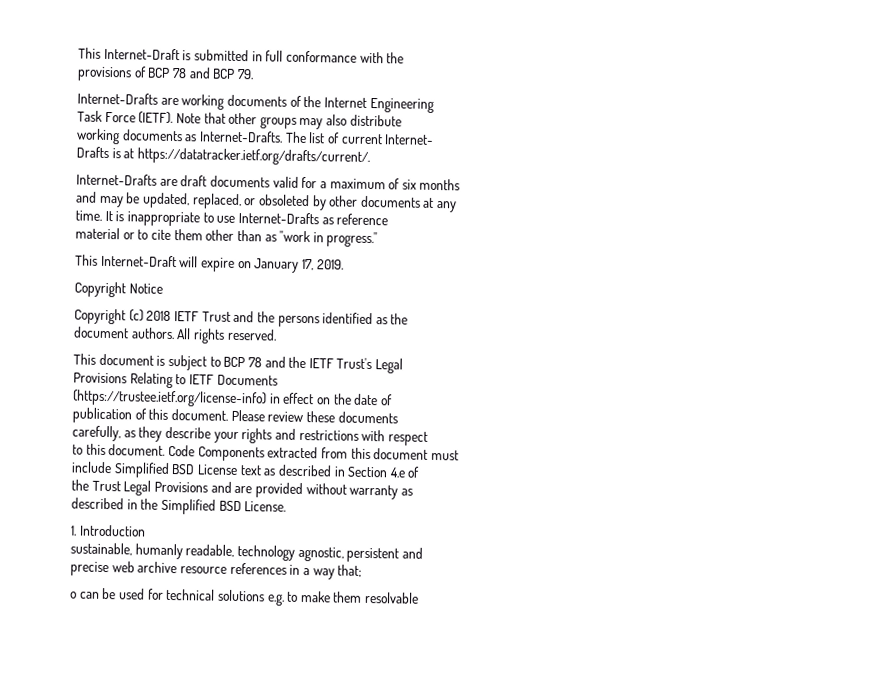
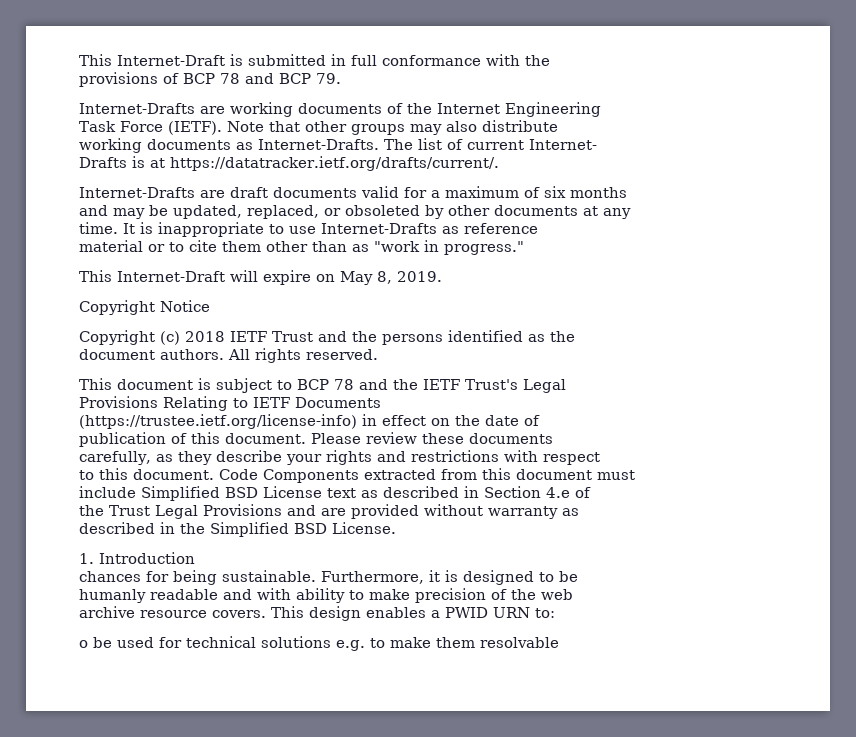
- This Internet-Draft will expire on January 17, 2019.
+ This Internet-Draft will expire on May 8, 2019.
- sustainable, humanly readable, technology agnostic, persistent and
- precise web archive resource references in a way that;
+ chances for being sustainable. Furthermore, it is designed to be
+ humanly readable and with ability to make precision of the web
+ archive resource covers. This design enables a PWID URN to:
- o can be used for technical solutions e.g. to make them resolvable
+ o be used for technical solutions e.g. to make them resolvable

